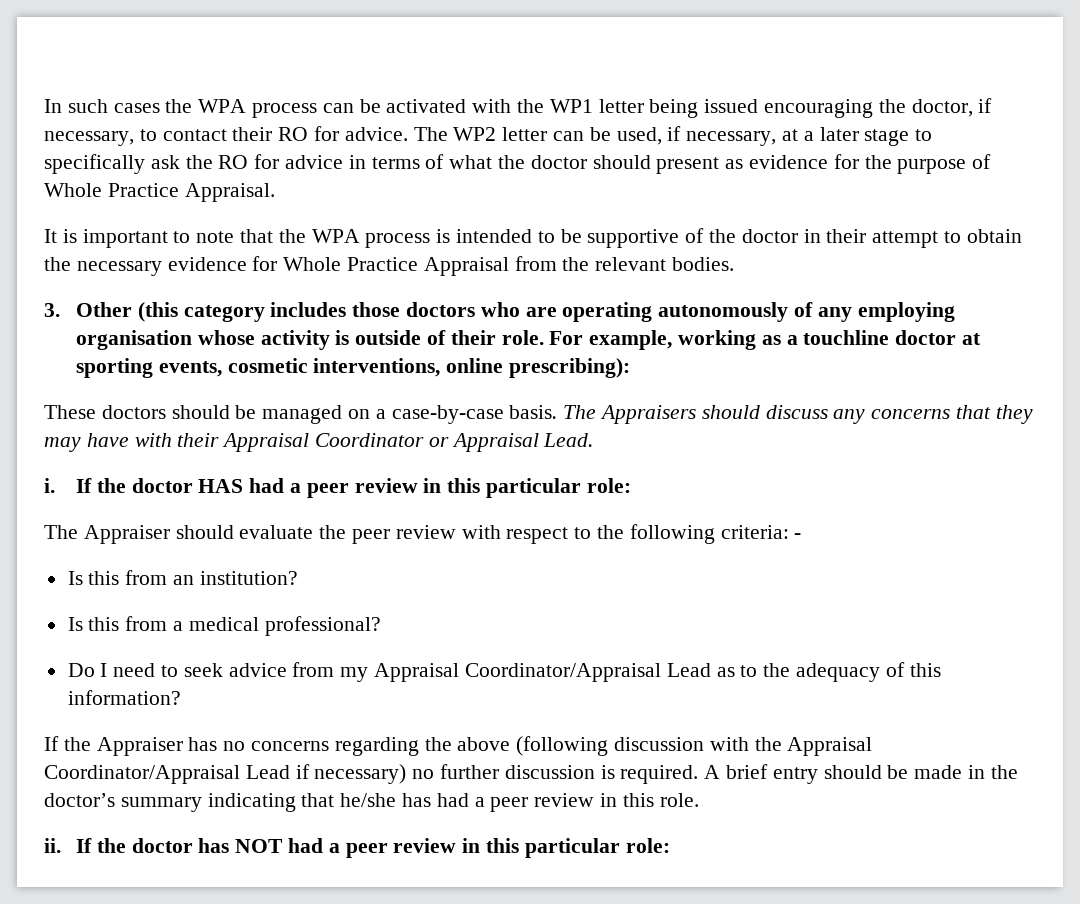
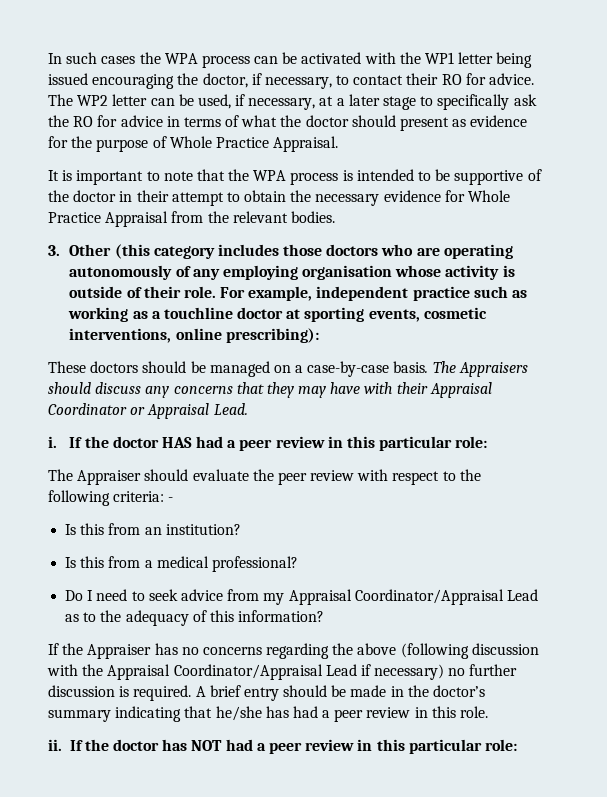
- For example, working as a touchline doctor at sporting events, cosmetic interventions, online prescribing):
+ For example, independent practice such as working as a touchline doctor at sporting events, cosmetic interventions, online prescribing):

